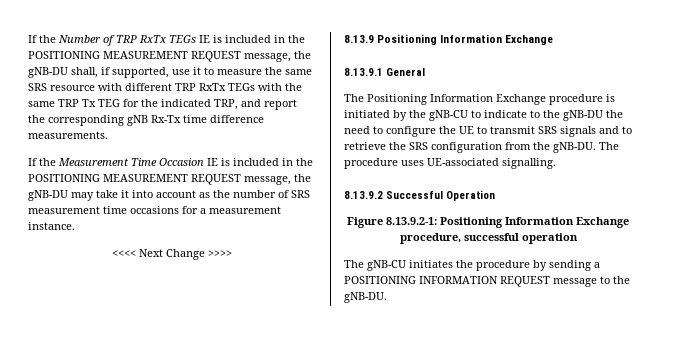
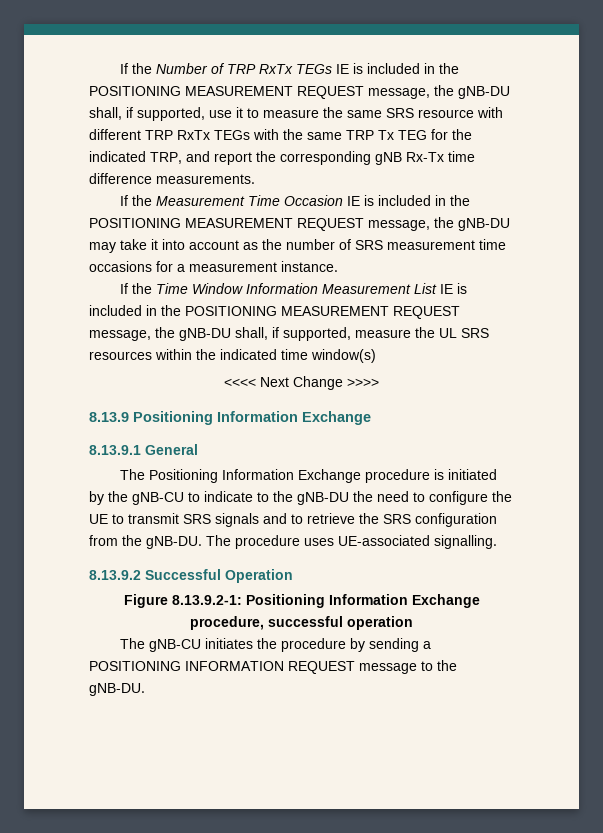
+ If the Time Window Information Measurement List IE is included in the POSITIONING MEASUREMENT REQUEST message, the gNB-DU shall, if supported, measure the UL SRS resources within the indicated time window(s)

